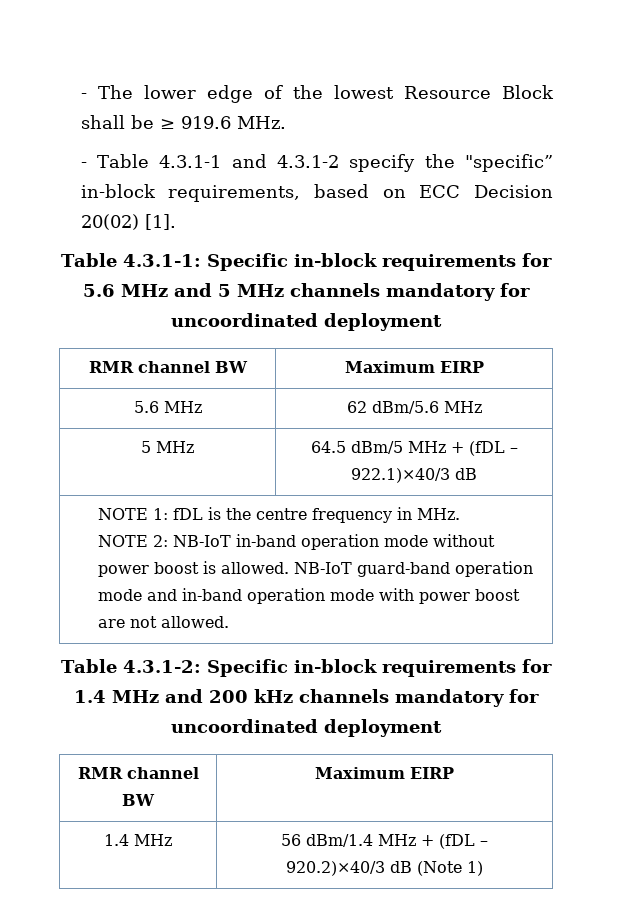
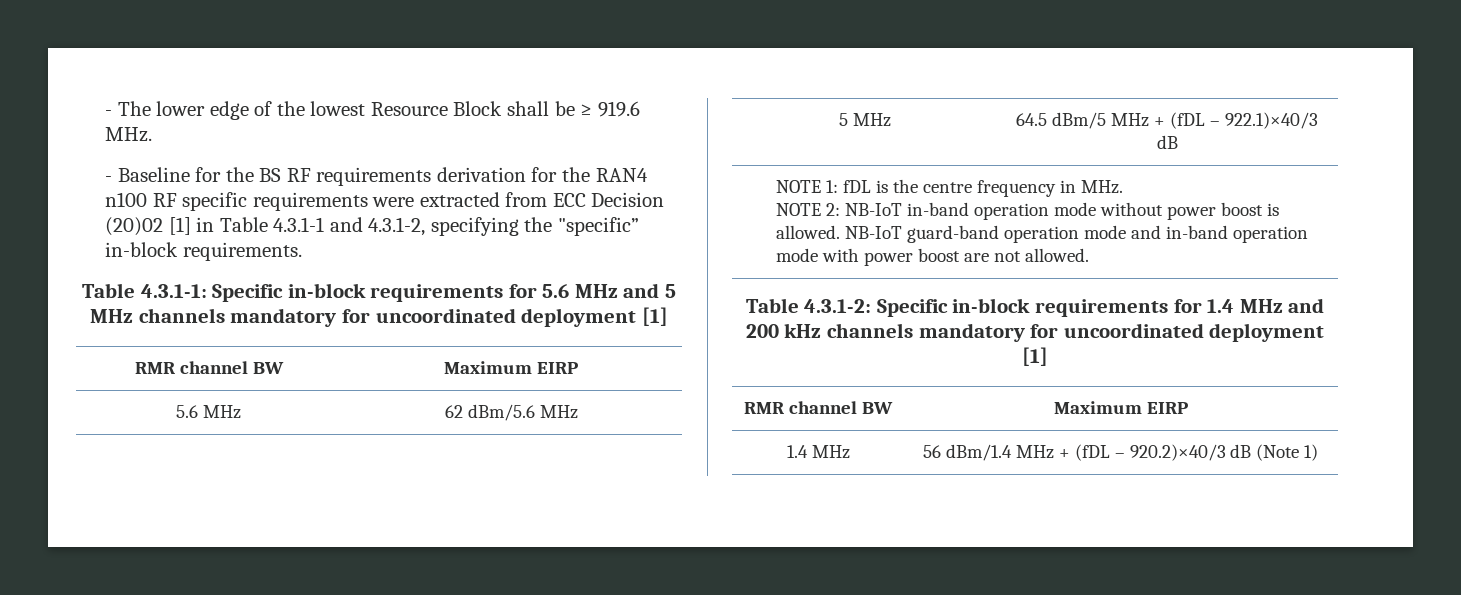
- - Table 4.3.1-1 and 4.3.1-2 specify the "specific” in-block requirements, based on ECC Decision 20(02) [1].
+ - Baseline for the BS RF requirements derivation for the RAN4 n100 RF specific requirements were extracted from ECC Decision (20)02 [1] in Table 4.3.1-1 and 4.3.1-2, specifying the "specific” in-block requirements.
- Table 4.3.1-1: Specific in-block requirements for 5.6 MHz and 5 MHz channels mandatory for uncoordinated deployment
+ Table 4.3.1-1: Specific in-block requirements for 5.6 MHz and 5 MHz channels mandatory for uncoordinated deployment [1]
- Table 4.3.1-2: Specific in-block requirements for 1.4 MHz and 200 kHz channels mandatory for uncoordinated deployment
+ Table 4.3.1-2: Specific in-block requirements for 1.4 MHz and 200 kHz channels mandatory for uncoordinated deployment [1]

